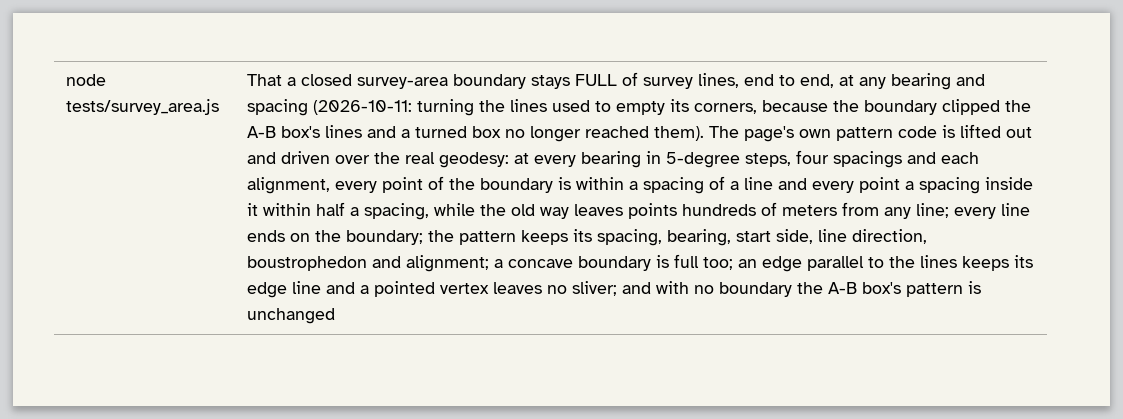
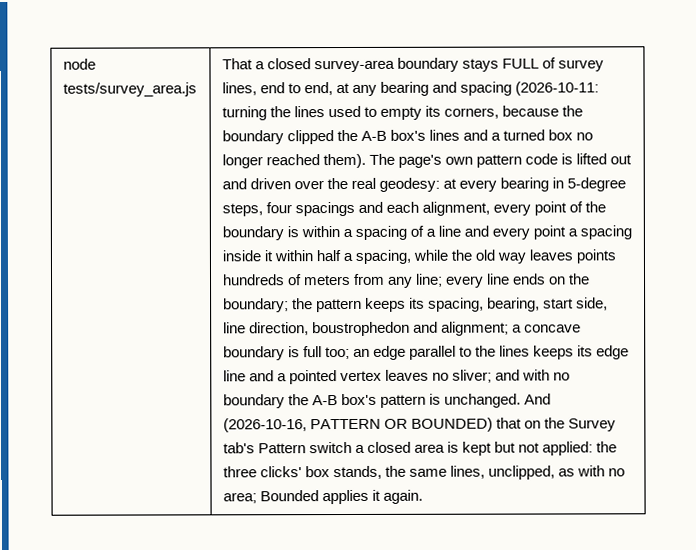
- and with no boundary the A-B box's pattern is unchanged
+ and with no boundary the A-B box's pattern is unchanged. And (2026-10-16, PATTERN OR BOUNDED) that on the Survey tab's Pattern switch a closed area is kept but not applied: the three clicks' box stands, the same lines, unclipped, as with no area; Bounded applies it again.

